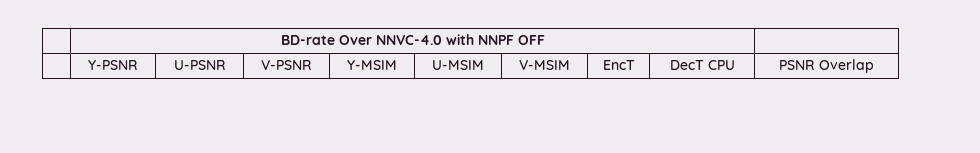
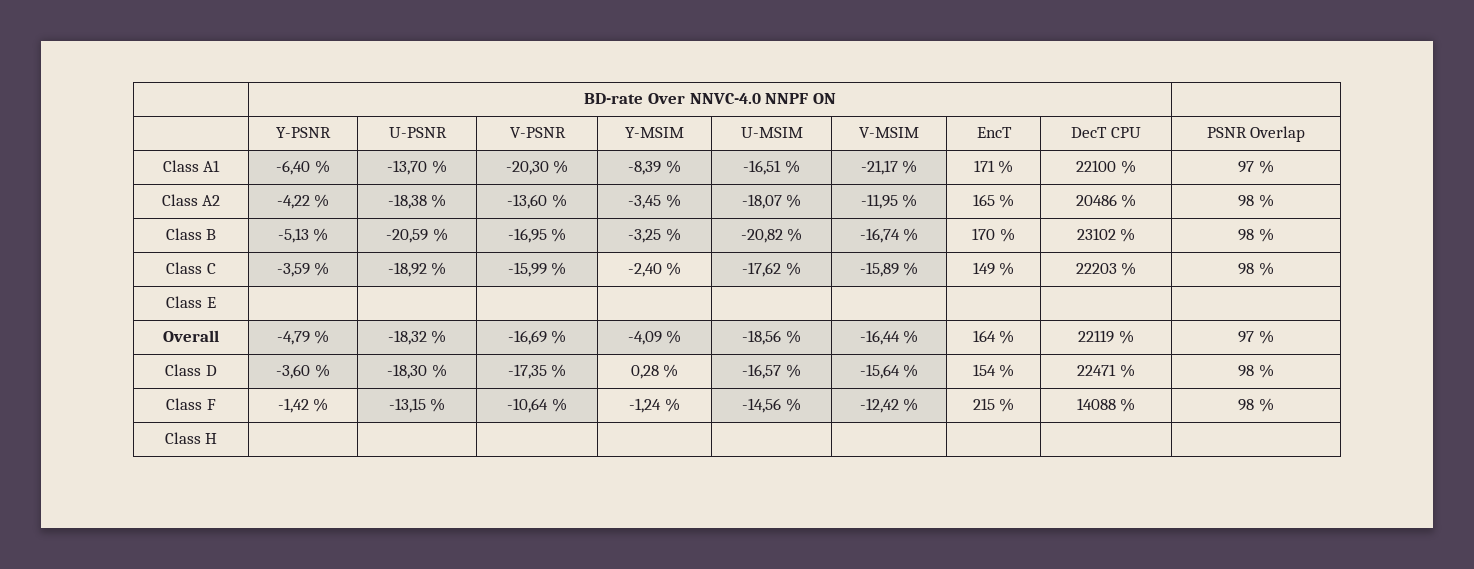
- | BD-rate Over NNVC-4.0 with NNPF OFF |
+ | BD-rate Over NNVC-4.0 NNPF ON |
+ Class A1 | -6,40 % | -13,70 % | -20,30 % | -8,39 % | -16,51 % | -21,17 % | 171 % | 22100 % | 97 %
+ Class A2 | -4,22 % | -18,38 % | -13,60 % | -3,45 % | -18,07 % | -11,95 % | 165 % | 20486 % | 98 %
+ Class B | -5,13 % | -20,59 % | -16,95 % | -3,25 % | -20,82 % | -16,74 % | 170 % | 23102 % | 98 %
+ Class C | -3,59 % | -18,92 % | -15,99 % | -2,40 % | -17,62 % | -15,89 % | 149 % | 22203 % | 98 %
+ Class E | | | | | | | | |
+ Overall | -4,79 % | -18,32 % | -16,69 % | -4,09 % | -18,56 % | -16,44 % | 164 % | 22119 % | 97 %
+ Class D | -3,60 % | -18,30 % | -17,35 % | 0,28 % | -16,57 % | -15,64 % | 154 % | 22471 % | 98 %
+ Class F | -1,42 % | -13,15 % | -10,64 % | -1,24 % | -14,56 % | -12,42 % | 215 % | 14088 % | 98 %
+ Class H | | | | | | | | |

